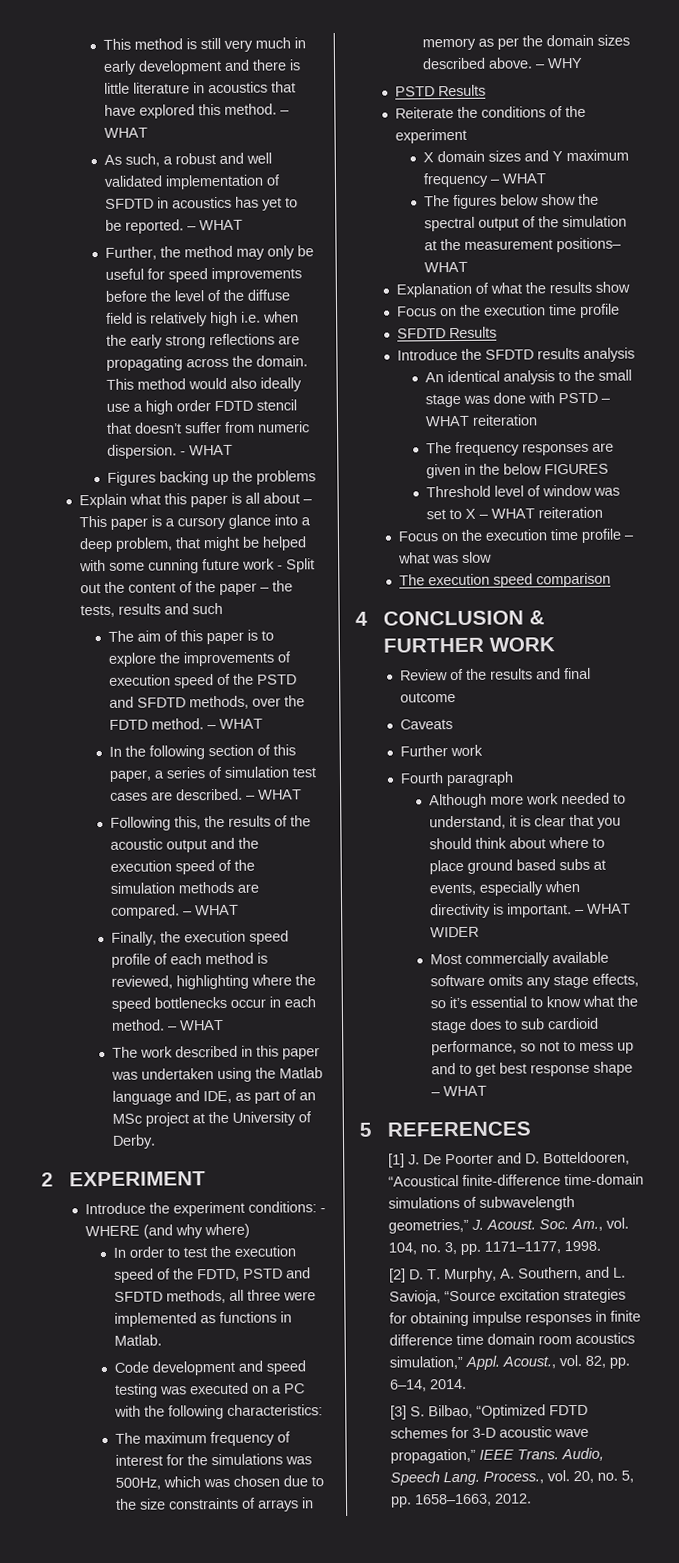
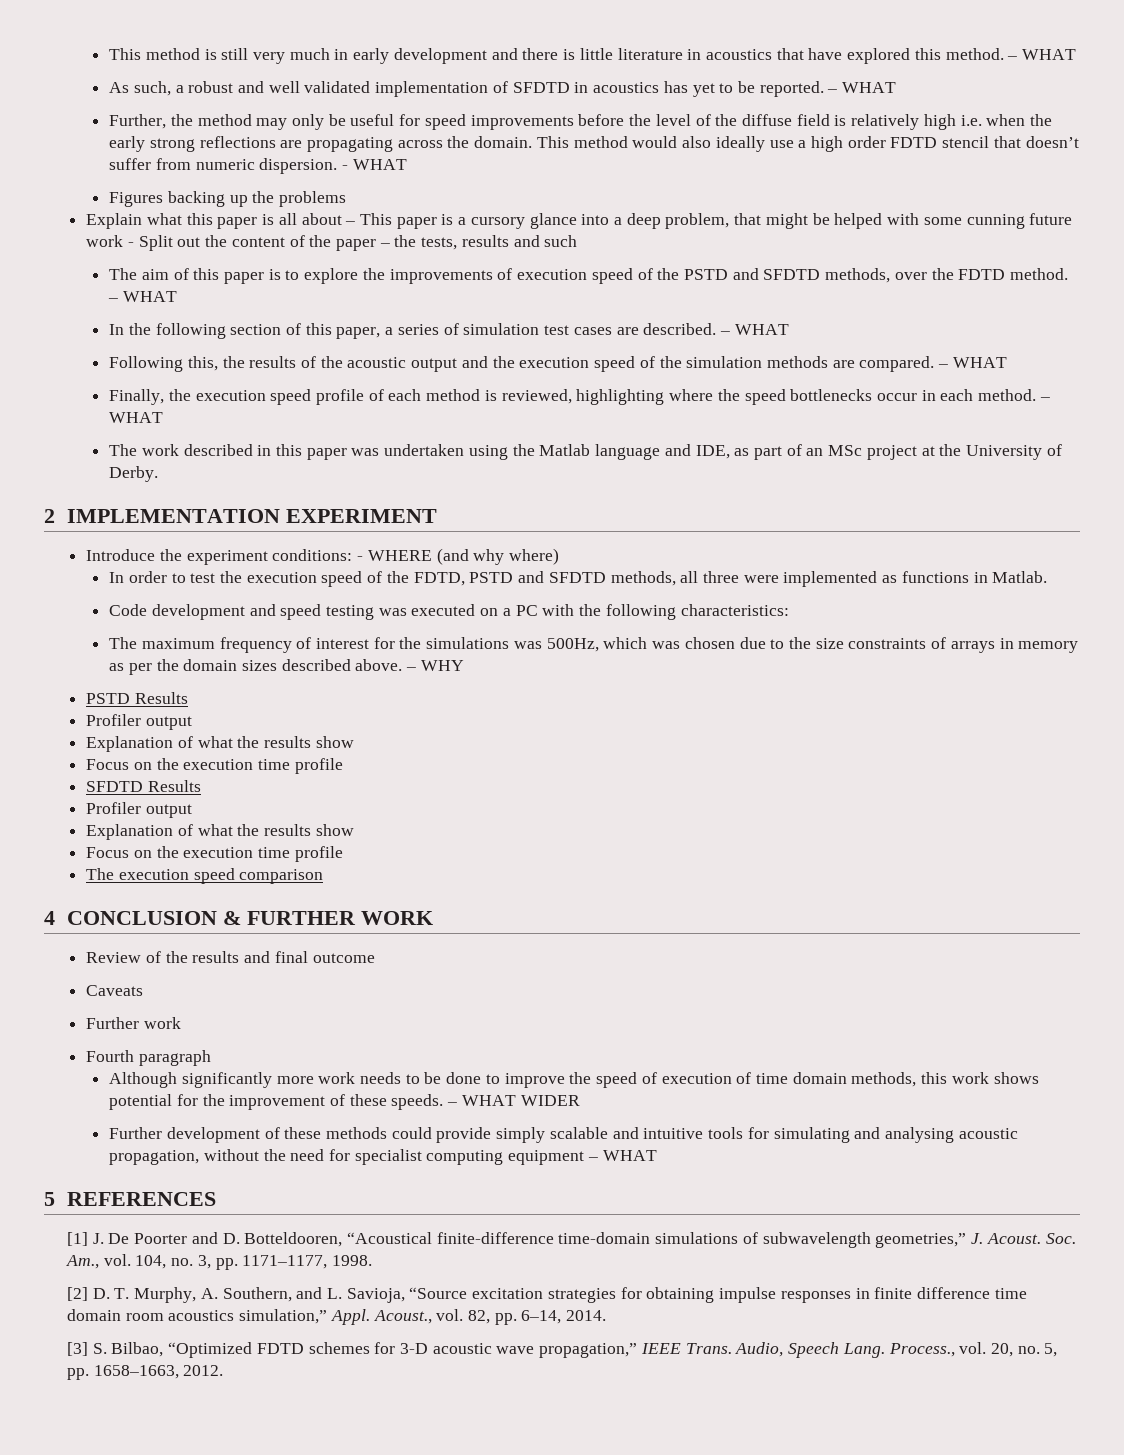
- 2 EXPERIMENT
+ 2 IMPLEMENTATION EXPERIMENT
  PSTD Results
- Reiterate the conditions of the experiment
- X domain sizes and Y maximum frequency – WHAT
- The figures below show the spectral output of the simulation at the measurement positions– WHAT
+ Profiler output
  SFDTD Results
- Introduce the SFDTD results analysis
- An identical analysis to the small stage was done with PSTD – WHAT reiteration
- The frequency responses are given in the below FIGURES
- Threshold level of window was set to X – WHAT reiteration
- Focus on the execution time profile – what was slow
+ Profiler output
+ Explanation of what the results show
+ Focus on the execution time profile
- Although more work needed to understand, it is clear that you should think about where to place ground based subs at events, especially when directivity is important. – WHAT WIDER
- Most commercially available software omits any stage effects, so it’s essential to know what the stage does to sub cardioid performance, so not to mess up and to get best response shape – WHAT
+ Although significantly more work needs to be done to improve the speed of execution of time domain methods, this work shows potential for the improvement of these speeds. – WHAT WIDER
+ Further development of these methods could provide simply scalable and intuitive tools for simulating and analysing acoustic propagation, without the need for specialist computing equipment – WHAT

